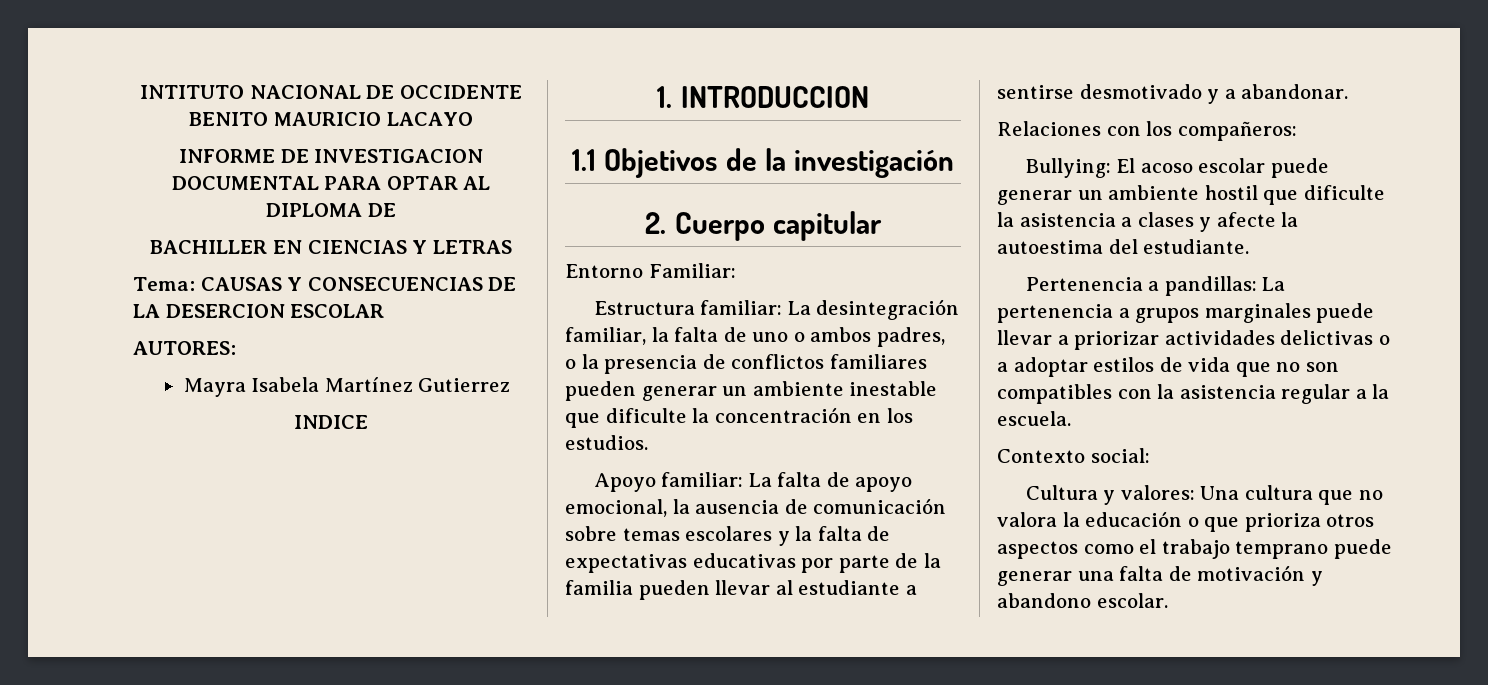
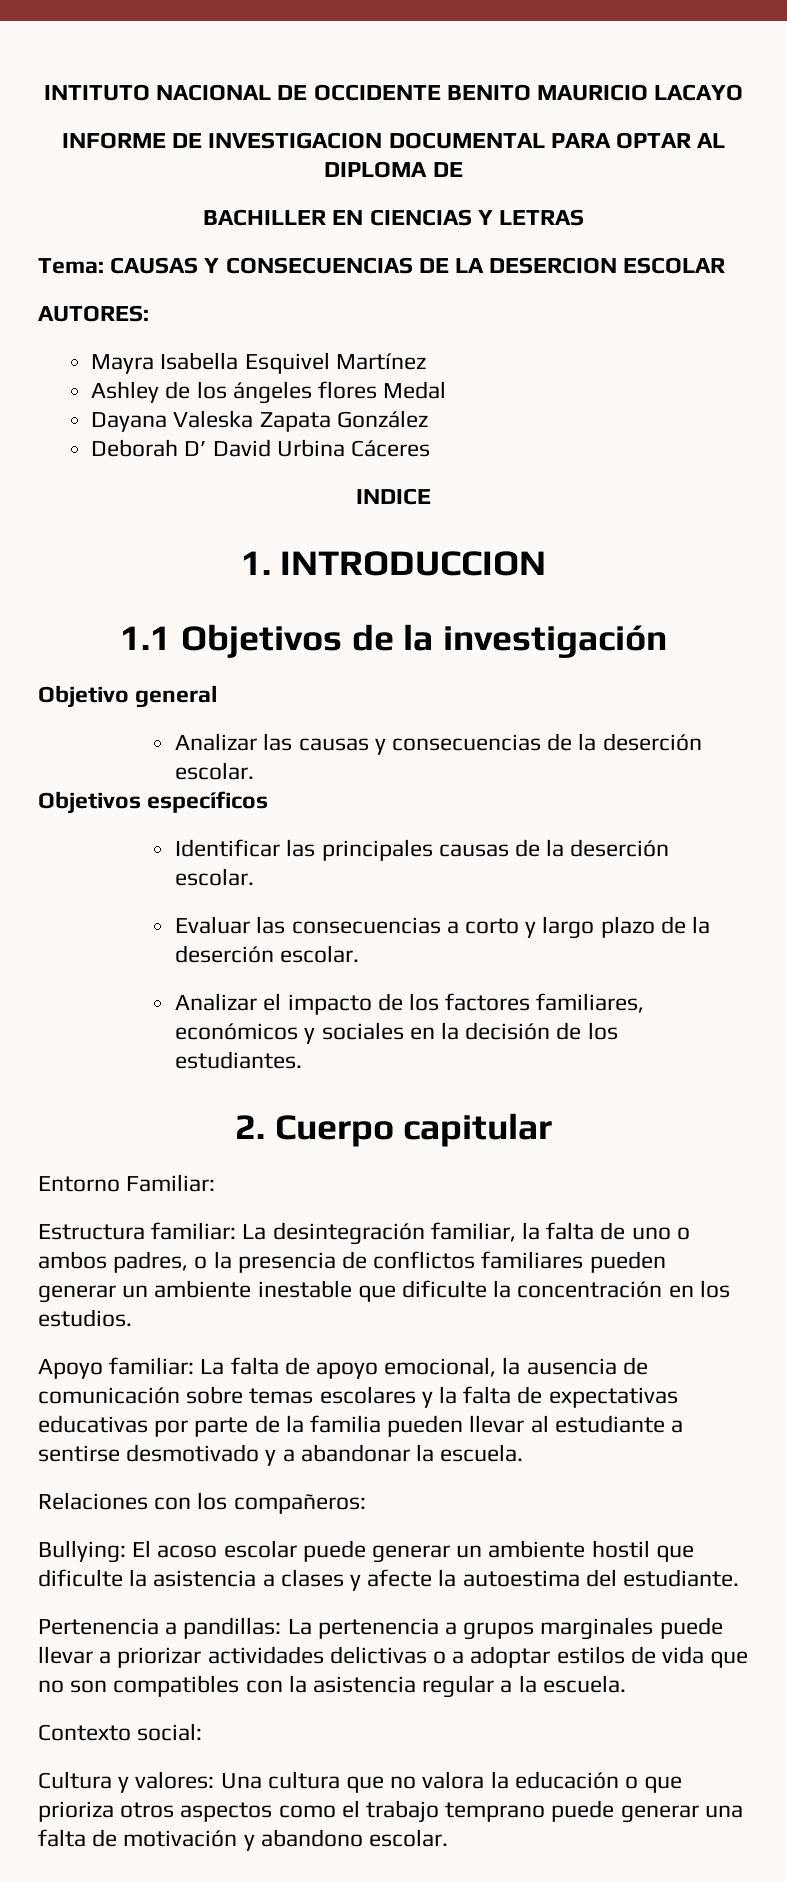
- Mayra Isabela Martínez Gutierrez
+ Mayra Isabella Esquivel Martínez
+ Ashley de los ángeles flores Medal
+ Dayana Valeska Zapata González
+ Deborah D’ David Urbina Cáceres
+ Objetivo general
+ Analizar las causas y consecuencias de la deserción escolar.
+ Objetivos específicos
+ Identificar las principales causas de la deserción escolar.
+ Evaluar las consecuencias a corto y largo plazo de la deserción escolar.
+ Analizar el impacto de los factores familiares, económicos y sociales en la decisión de los estudiantes.
- Apoyo familiar: La falta de apoyo emocional, la ausencia de comunicación sobre temas escolares y la falta de expectativas educativas por parte de la familia pueden llevar al estudiante a sentirse desmotivado y a abandonar.
+ Apoyo familiar: La falta de apoyo emocional, la ausencia de comunicación sobre temas escolares y la falta de expectativas educativas por parte de la familia pueden llevar al estudiante a sentirse desmotivado y a abandonar la escuela.

